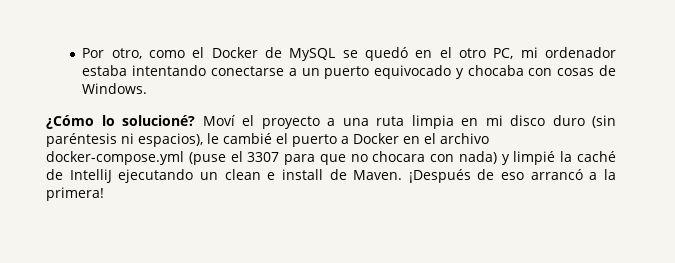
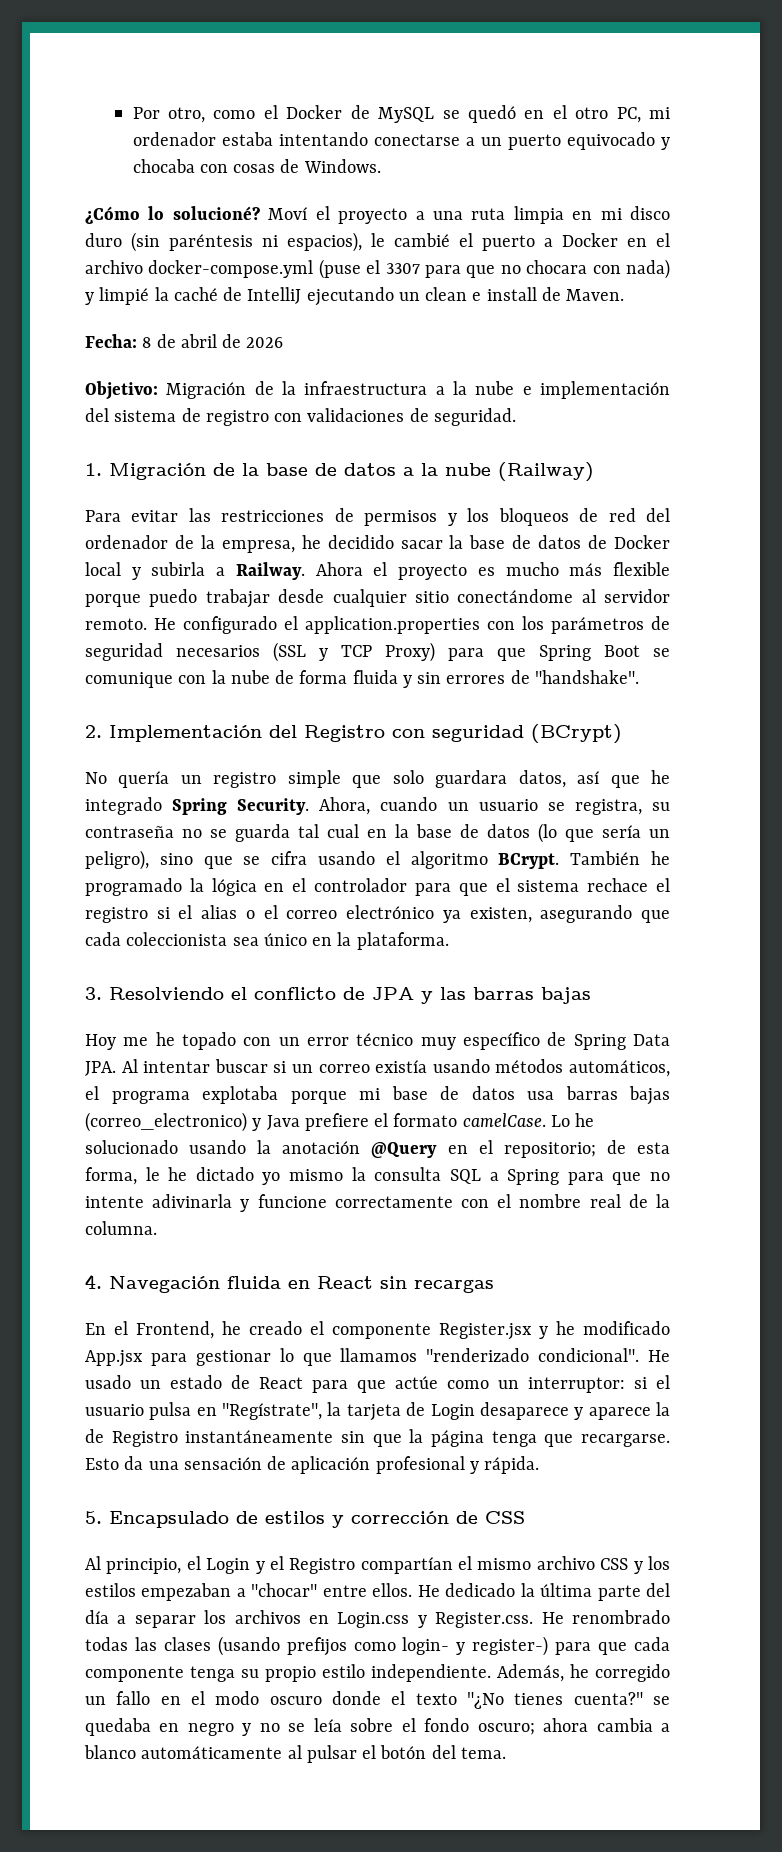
- Moví el proyecto a una ruta limpia en mi disco duro (sin paréntesis ni espacios), le cambié el puerto a Docker en el archivo docker-compose.yml (puse el 3307 para que no chocara con nada) y limpié la caché de IntelliJ ejecutando un clean e install de Maven. ¡Después de eso arrancó a la primera!
+ Moví el proyecto a una ruta limpia en mi disco duro (sin paréntesis ni espacios), le cambié el puerto a Docker en el archivo docker-compose.yml (puse el 3307 para que no chocara con nada) y limpié la caché de IntelliJ ejecutando un clean e install de Maven.
+ Fecha: 8 de abril de 2026
+ Objetivo: Migración de la infraestructura a la nube e implementación del sistema de registro con validaciones de seguridad.
+ 1. Migración de la base de datos a la nube (Railway)
+ Para evitar las restricciones de permisos y los bloqueos de red del ordenador de la empresa, he decidido sacar la base de datos de Docker local y subirla a Railway. Ahora el proyecto es mucho más flexible porque puedo trabajar desde cualquier sitio conectándome al servidor remoto. He configurado el application.properties con los parámetros de seguridad necesarios (SSL y TCP Proxy) para que Spring Boot se comunique con la nube de forma fluida y sin errores de "handshake".
+ 2. Implementación del Registro con seguridad (BCrypt)
+ No quería un registro simple que solo guardara datos, así que he integrado Spring Security. Ahora, cuando un usuario se registra, su contraseña no se guarda tal cual en la base de datos (lo que sería un peligro), sino que se cifra usando el algoritmo BCrypt. También he programado la lógica en el controlador para que el sistema rechace el registro si el alias o el correo electrónico ya existen, asegurando que cada coleccionista sea único en la plataforma.
+ 3. Resolviendo el conflicto de JPA y las barras bajas
+ Hoy me he topado con un error técnico muy específico de Spring Data JPA. Al intentar buscar si un correo existía usando métodos automáticos, el programa explotaba porque mi base de datos usa barras bajas (correo_electronico) y Java prefiere el formato camelCase. Lo he solucionado usando la anotación @Query en el repositorio; de esta forma, le he dictado yo mismo la consulta SQL a Spring para que no intente adivinarla y funcione correctamente con el nombre real de la columna.
+ 4. Navegación fluida en React sin recargas
+ En el Frontend, he creado el componente Register.jsx y he modificado App.jsx para gestionar lo que llamamos "renderizado condicional". He usado un estado de React para que actúe como un interruptor: si el usuario pulsa en "Regístrate", la tarjeta de Login desaparece y aparece la de Registro instantáneamente sin que la página tenga que recargarse. Esto da una sensación de aplicación profesional y rápida.
+ 5. Encapsulado de estilos y corrección de CSS
+ Al principio, el Login y el Registro compartían el mismo archivo CSS y los estilos empezaban a "chocar" entre ellos. He dedicado la última parte del día a separar los archivos en Login.css y Register.css. He renombrado todas las clases (usando prefijos como login- y register-) para que cada componente tenga su propio estilo independiente. Además, he corregido un fallo en el modo oscuro donde el texto "¿No tienes cuenta?" se quedaba en negro y no se leía sobre el fondo oscuro; ahora cambia a blanco automáticamente al pulsar el botón del tema.

